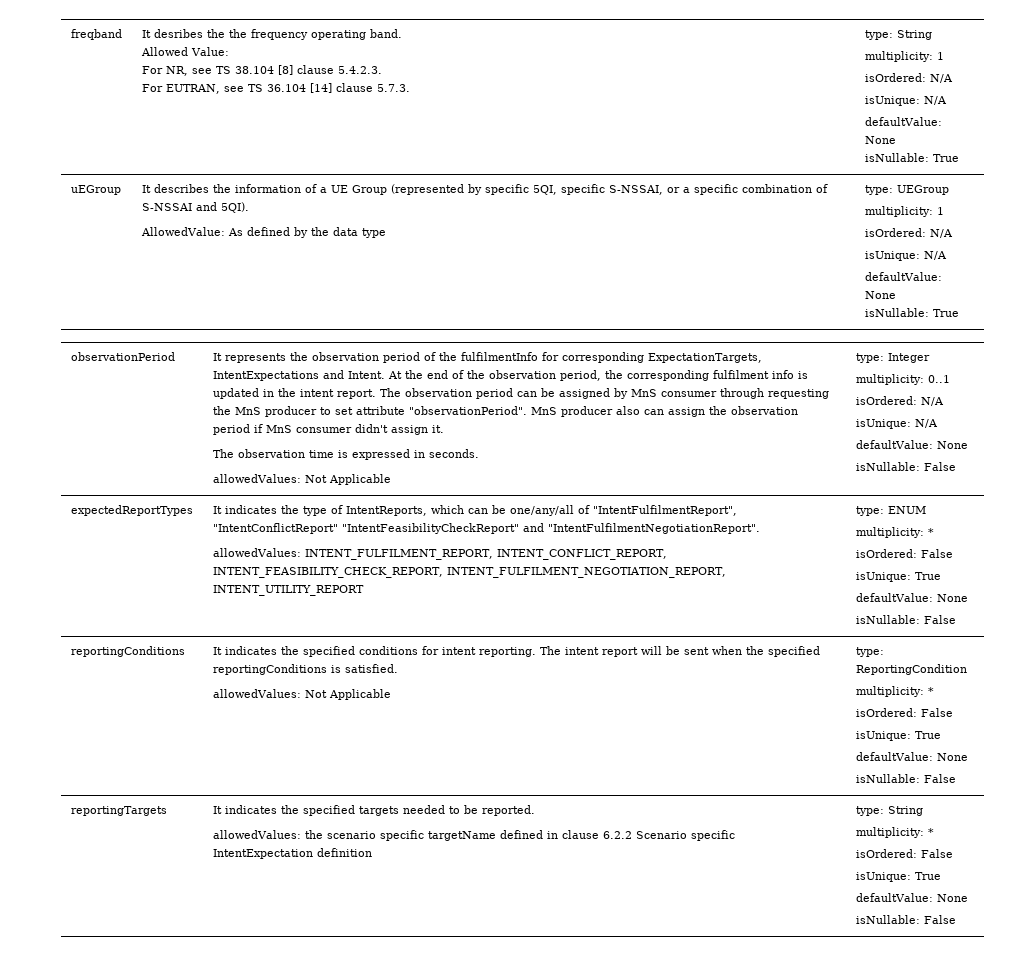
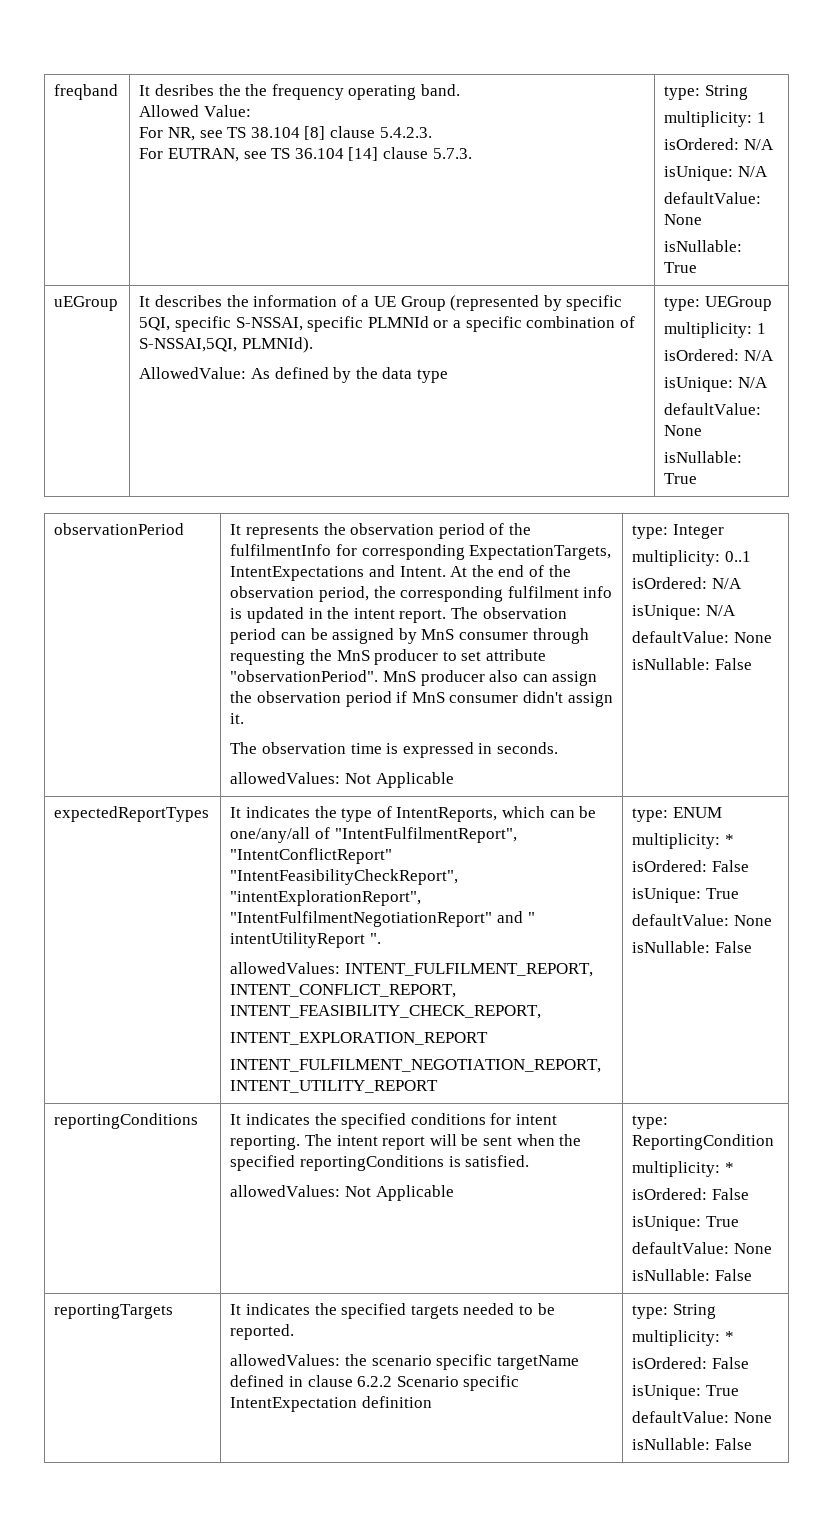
- It describes the information of a UE Group (represented by specific 5QI, specific S-NSSAI, or a specific combination of S-NSSAI and 5QI).
+ It describes the information of a UE Group (represented by specific 5QI, specific S-NSSAI, specific PLMNId or a specific combination of S-NSSAI,5QI, PLMNId).
- expectedReportTypes | It indicates the type of IntentReports, which can be one/any/all of "IntentFulfilmentReport", "IntentConflictReport" "IntentFeasibilityCheckReport" and "IntentFulfilmentNegotiationReport".
- allowedValues: INTENT_FULFILMENT_REPORT, INTENT_CONFLICT_REPORT, INTENT_FEASIBILITY_CHECK_REPORT, INTENT_FULFILMENT_NEGOTIATION_REPORT, INTENT_UTILITY_REPORT | type: ENUM
+ expectedReportTypes | It indicates the type of IntentReports, which can be one/any/all of "IntentFulfilmentReport", "IntentConflictReport" "IntentFeasibilityCheckReport", "intentExplorationReport", "IntentFulfilmentNegotiationReport" and " intentUtilityReport ".
+ allowedValues: INTENT_FULFILMENT_REPORT, INTENT_CONFLICT_REPORT, INTENT_FEASIBILITY_CHECK_REPORT,
+ INTENT_EXPLORATION_REPORT
+ INTENT_FULFILMENT_NEGOTIATION_REPORT, INTENT_UTILITY_REPORT | type: ENUM

